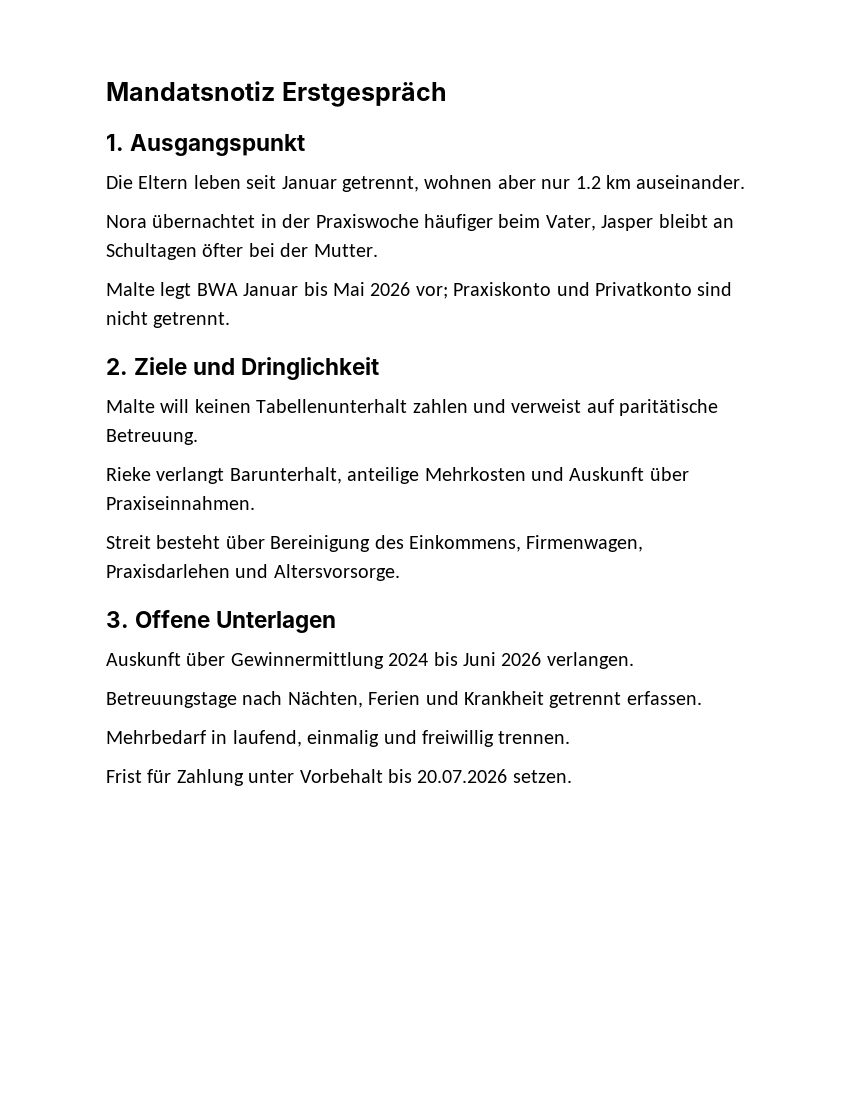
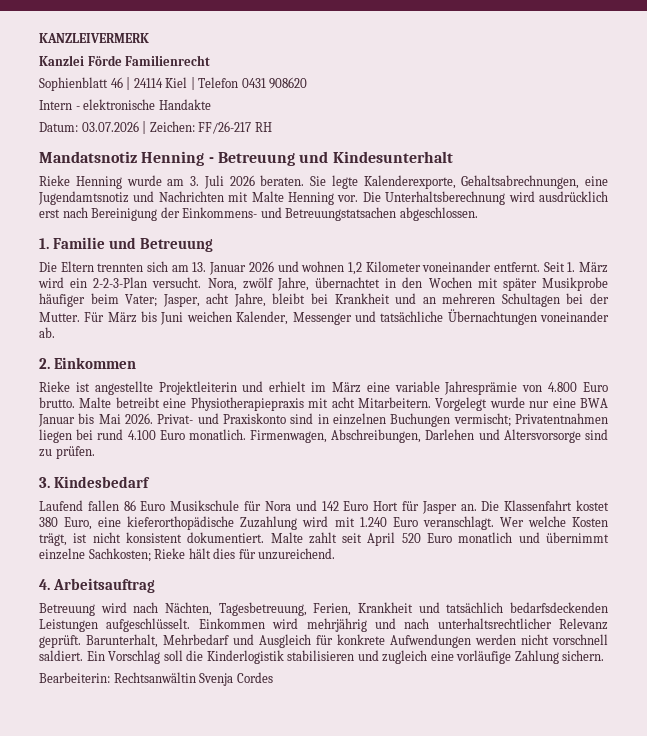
- Mandatsnotiz Erstgespräch
- 1. Ausgangspunkt
- Die Eltern leben seit Januar getrennt, wohnen aber nur 1.2 km auseinander.
- Nora übernachtet in der Praxiswoche häufiger beim Vater, Jasper bleibt an Schultagen öfter bei der Mutter.
- Malte legt BWA Januar bis Mai 2026 vor; Praxiskonto und Privatkonto sind nicht getrennt.
- 2. Ziele und Dringlichkeit
- Malte will keinen Tabellenunterhalt zahlen und verweist auf paritätische Betreuung.
- Rieke verlangt Barunterhalt, anteilige Mehrkosten und Auskunft über Praxiseinnahmen.
- Streit besteht über Bereinigung des Einkommens, Firmenwagen, Praxisdarlehen und Altersvorsorge.
- 3. Offene Unterlagen
- Auskunft über Gewinnermittlung 2024 bis Juni 2026 verlangen.
- Betreuungstage nach Nächten, Ferien und Krankheit getrennt erfassen.
- Mehrbedarf in laufend, einmalig und freiwillig trennen.
- Frist für Zahlung unter Vorbehalt bis 20.07.2026 setzen.
+ KANZLEIVERMERK
+ Kanzlei Förde Familienrecht
+ Sophienblatt 46 | 24114 Kiel | Telefon 0431 908620
+ Intern - elektronische Handakte
+ Datum: 03.07.2026 | Zeichen: FF/26-217 RH
+ Mandatsnotiz Henning - Betreuung und Kindesunterhalt
+ Rieke Henning wurde am 3. Juli 2026 beraten. Sie legte Kalenderexporte, Gehaltsabrechnungen, eine Jugendamtsnotiz und Nachrichten mit Malte Henning vor. Die Unterhaltsberechnung wird ausdrücklich erst nach Bereinigung der Einkommens- und Betreuungstatsachen abgeschlossen.
+ 1. Familie und Betreuung
+ Die Eltern trennten sich am 13. Januar 2026 und wohnen 1,2 Kilometer voneinander entfernt. Seit 1. März wird ein 2-2-3-Plan versucht. Nora, zwölf Jahre, übernachtet in den Wochen mit später Musikprobe häufiger beim Vater; Jasper, acht Jahre, bleibt bei Krankheit und an mehreren Schultagen bei der Mutter. Für März bis Juni weichen Kalender, Messenger und tatsächliche Übernachtungen voneinander ab.
+ 2. Einkommen
+ Rieke ist angestellte Projektleiterin und erhielt im März eine variable Jahresprämie von 4.800 Euro brutto. Malte betreibt eine Physiotherapiepraxis mit acht Mitarbeitern. Vorgelegt wurde nur eine BWA Januar bis Mai 2026. Privat- und Praxiskonto sind in einzelnen Buchungen vermischt; Privatentnahmen liegen bei rund 4.100 Euro monatlich. Firmenwagen, Abschreibungen, Darlehen und Altersvorsorge sind zu prüfen.
+ 3. Kindesbedarf
+ Laufend fallen 86 Euro Musikschule für Nora und 142 Euro Hort für Jasper an. Die Klassenfahrt kostet 380 Euro, eine kieferorthopädische Zuzahlung wird mit 1.240 Euro veranschlagt. Wer welche Kosten trägt, ist nicht konsistent dokumentiert. Malte zahlt seit April 520 Euro monatlich und übernimmt einzelne Sachkosten; Rieke hält dies für unzureichend.
+ 4. Arbeitsauftrag
+ Betreuung wird nach Nächten, Tagesbetreuung, Ferien, Krankheit und tatsächlich bedarfsdeckenden Leistungen aufgeschlüsselt. Einkommen wird mehrjährig und nach unterhaltsrechtlicher Relevanz geprüft. Barunterhalt, Mehrbedarf und Ausgleich für konkrete Aufwendungen werden nicht vorschnell saldiert. Ein Vorschlag soll die Kinderlogistik stabilisieren und zugleich eine vorläufige Zahlung sichern.
+ Bearbeiterin: Rechtsanwältin Svenja Cordes

